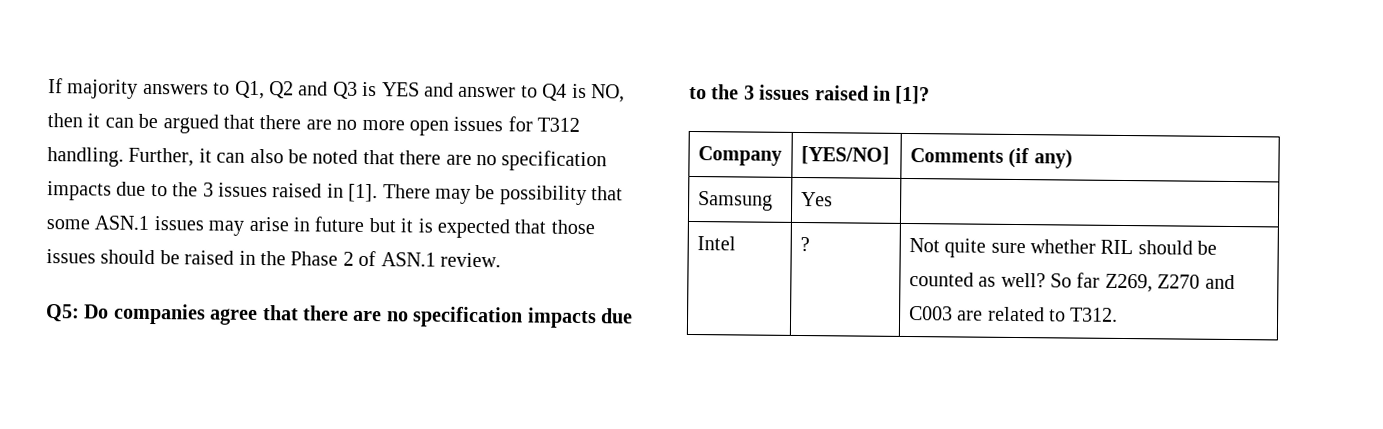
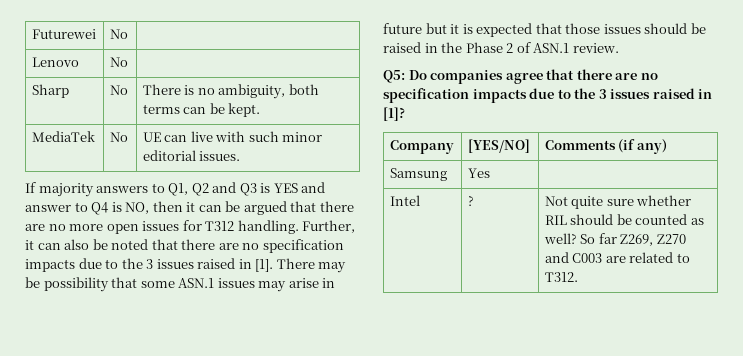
+ Futurewei | No |
+ Lenovo | No |
+ Sharp | No | There is no ambiguity, both terms can be kept.
+ MediaTek | No | UE can live with such minor editorial issues.

